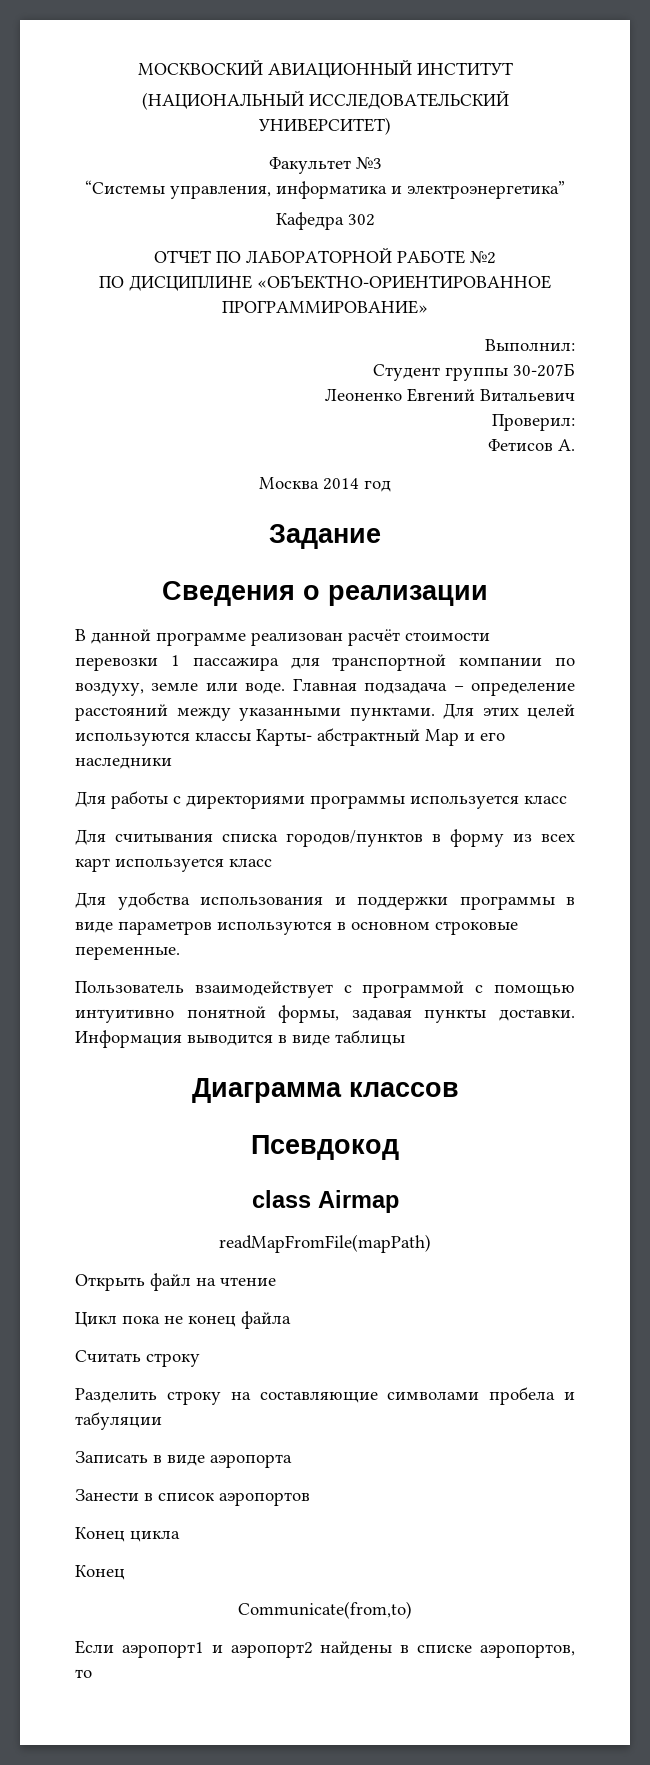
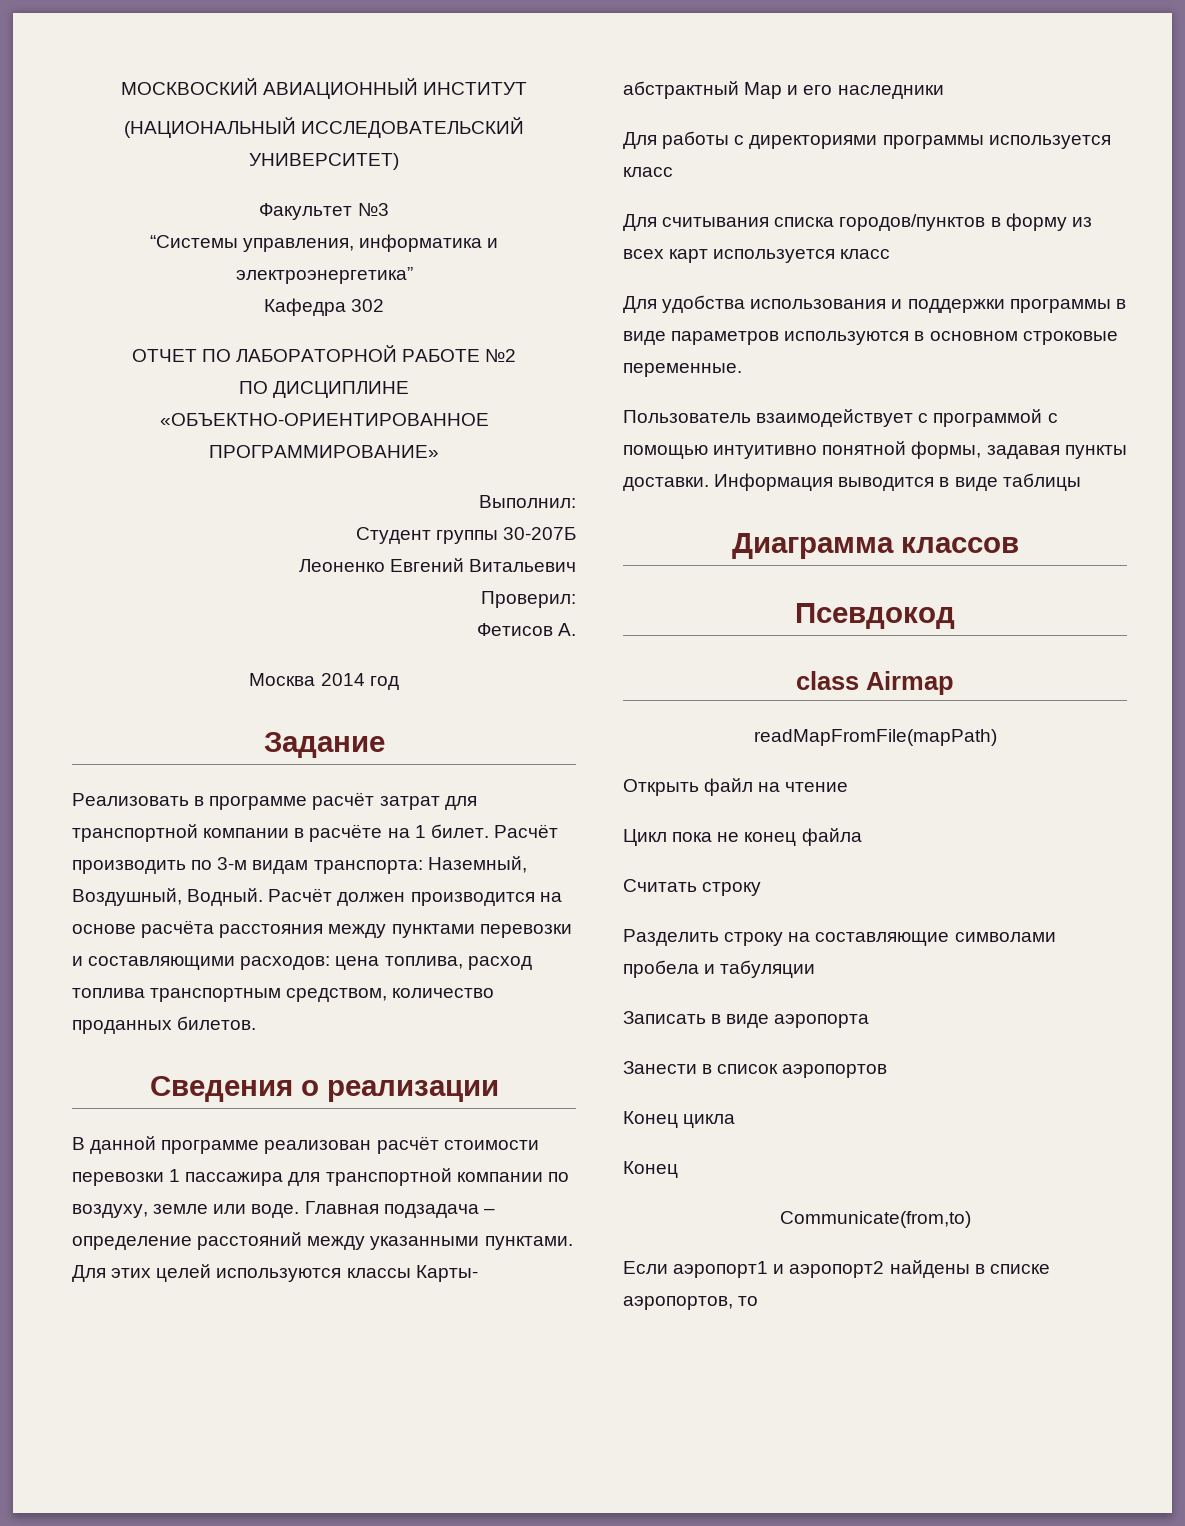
+ Реализовать в программе расчёт затрат для транспортной компании в расчёте на 1 билет. Расчёт производить по 3-м видам транспорта: Наземный, Воздушный, Водный. Расчёт должен производится на основе расчёта расстояния между пунктами перевозки и составляющими расходов: цена топлива, расход топлива транспортным средством, количество проданных билетов.

